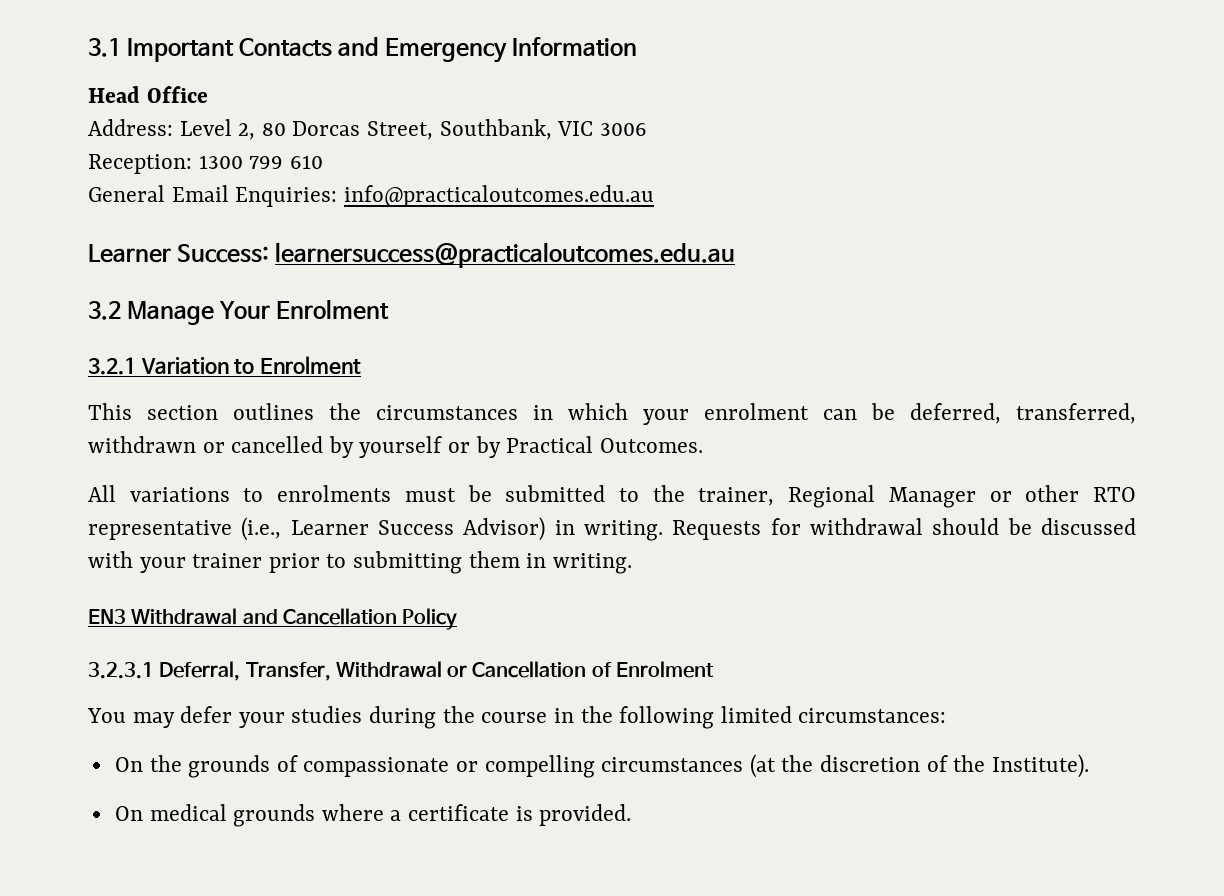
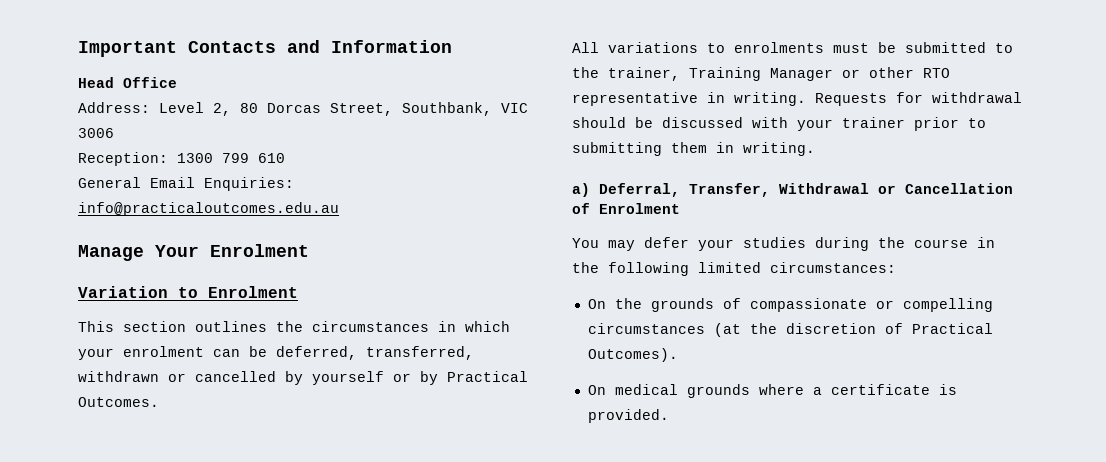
- 3.1 Important Contacts and Emergency Information
+ Important Contacts and Information
- Learner Success: learnersuccess@practicaloutcomes.edu.au
- 3.2 Manage Your Enrolment
+ Manage Your Enrolment
- 3.2.1 Variation to Enrolment
+ Variation to Enrolment
- All variations to enrolments must be submitted to the trainer, Regional Manager or other RTO representative (i.e., Learner Success Advisor) in writing.
+ All variations to enrolments must be submitted to the trainer, Training Manager or other RTO representative in writing.
- EN3 Withdrawal and Cancellation Policy
- 3.2.3.1 Deferral, Transfer, Withdrawal or Cancellation of Enrolment
+ a) Deferral, Transfer, Withdrawal or Cancellation of Enrolment
- On the grounds of compassionate or compelling circumstances (at the discretion of the Institute).
+ On the grounds of compassionate or compelling circumstances (at the discretion of Practical Outcomes).

